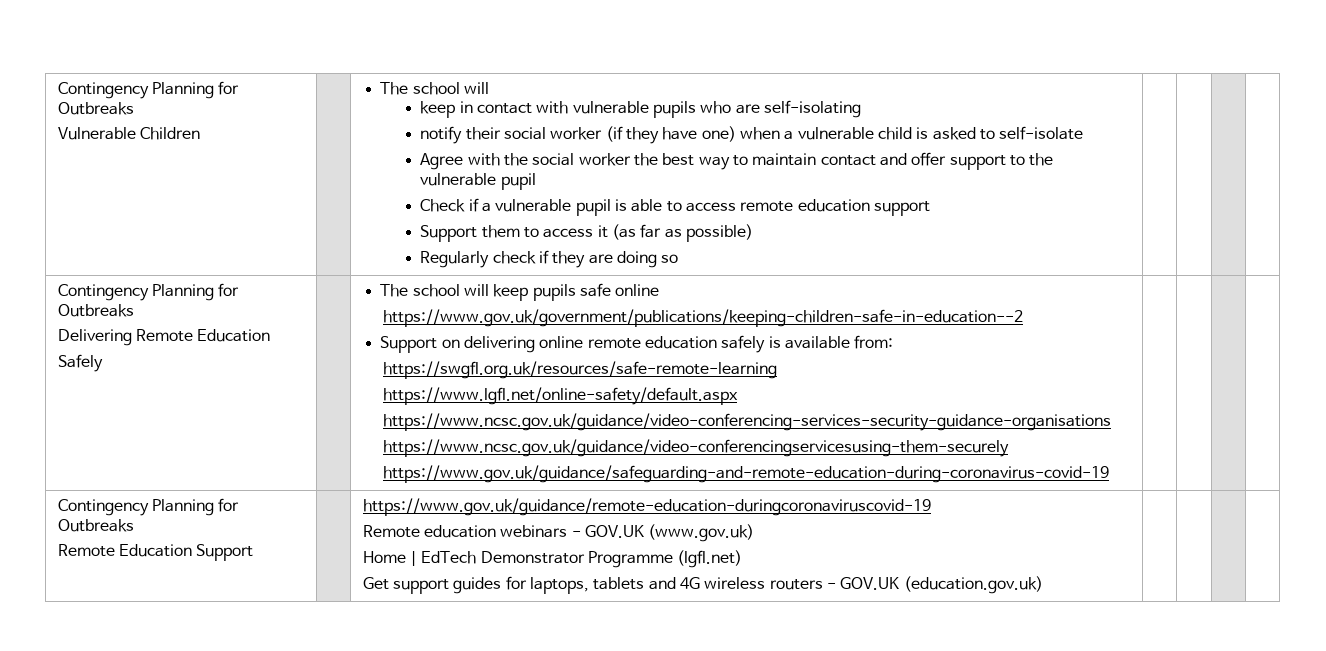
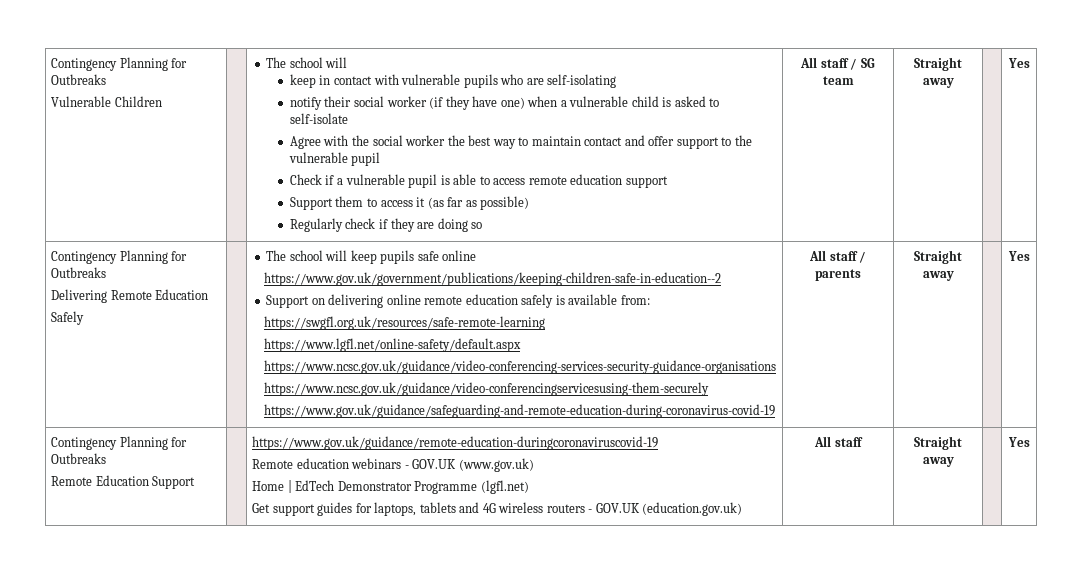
- Regularly check if they are doing so | | | |
+ Regularly check if they are doing so | All staff / SG team | Straight away | | Yes
  Contingency Planning for Outbreaks
  Delivering Remote Education
  Safely | | The school will keep pupils safe online
  https://www.gov.uk/government/publications/keeping-children-safe-in-education--2
  Support on delivering online remote education safely is available from:
  https://swgfl.org.uk/resources/safe-remote-learning
  https://www.lgfl.net/online-safety/default.aspx
  https://www.ncsc.gov.uk/guidance/video-conferencing-services-security-guidance-organisations
  https://www.ncsc.gov.uk/guidance/video-conferencingservicesusing-them-securely
- https://www.gov.uk/guidance/safeguarding-and-remote-education-during-coronavirus-covid-19 | | | |
+ https://www.gov.uk/guidance/safeguarding-and-remote-education-during-coronavirus-covid-19 | All staff / parents | Straight away | | Yes
  Contingency Planning for Outbreaks
  Remote Education Support | | https://www.gov.uk/guidance/remote-education-duringcoronaviruscovid-19
  Remote education webinars - GOV.UK (www.gov.uk)
  Home | EdTech Demonstrator Programme (lgfl.net)
- Get support guides for laptops, tablets and 4G wireless routers - GOV.UK (education.gov.uk) | | | |
+ Get support guides for laptops, tablets and 4G wireless routers - GOV.UK (education.gov.uk) | All staff | Straight away | | Yes

